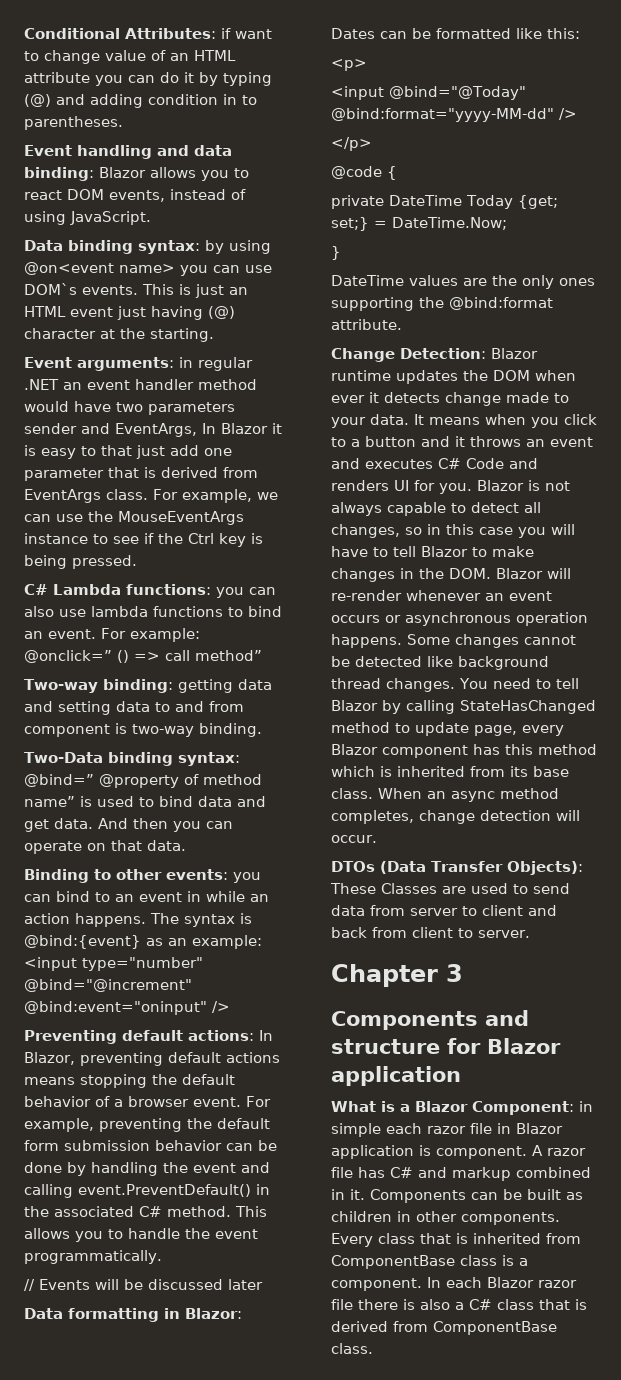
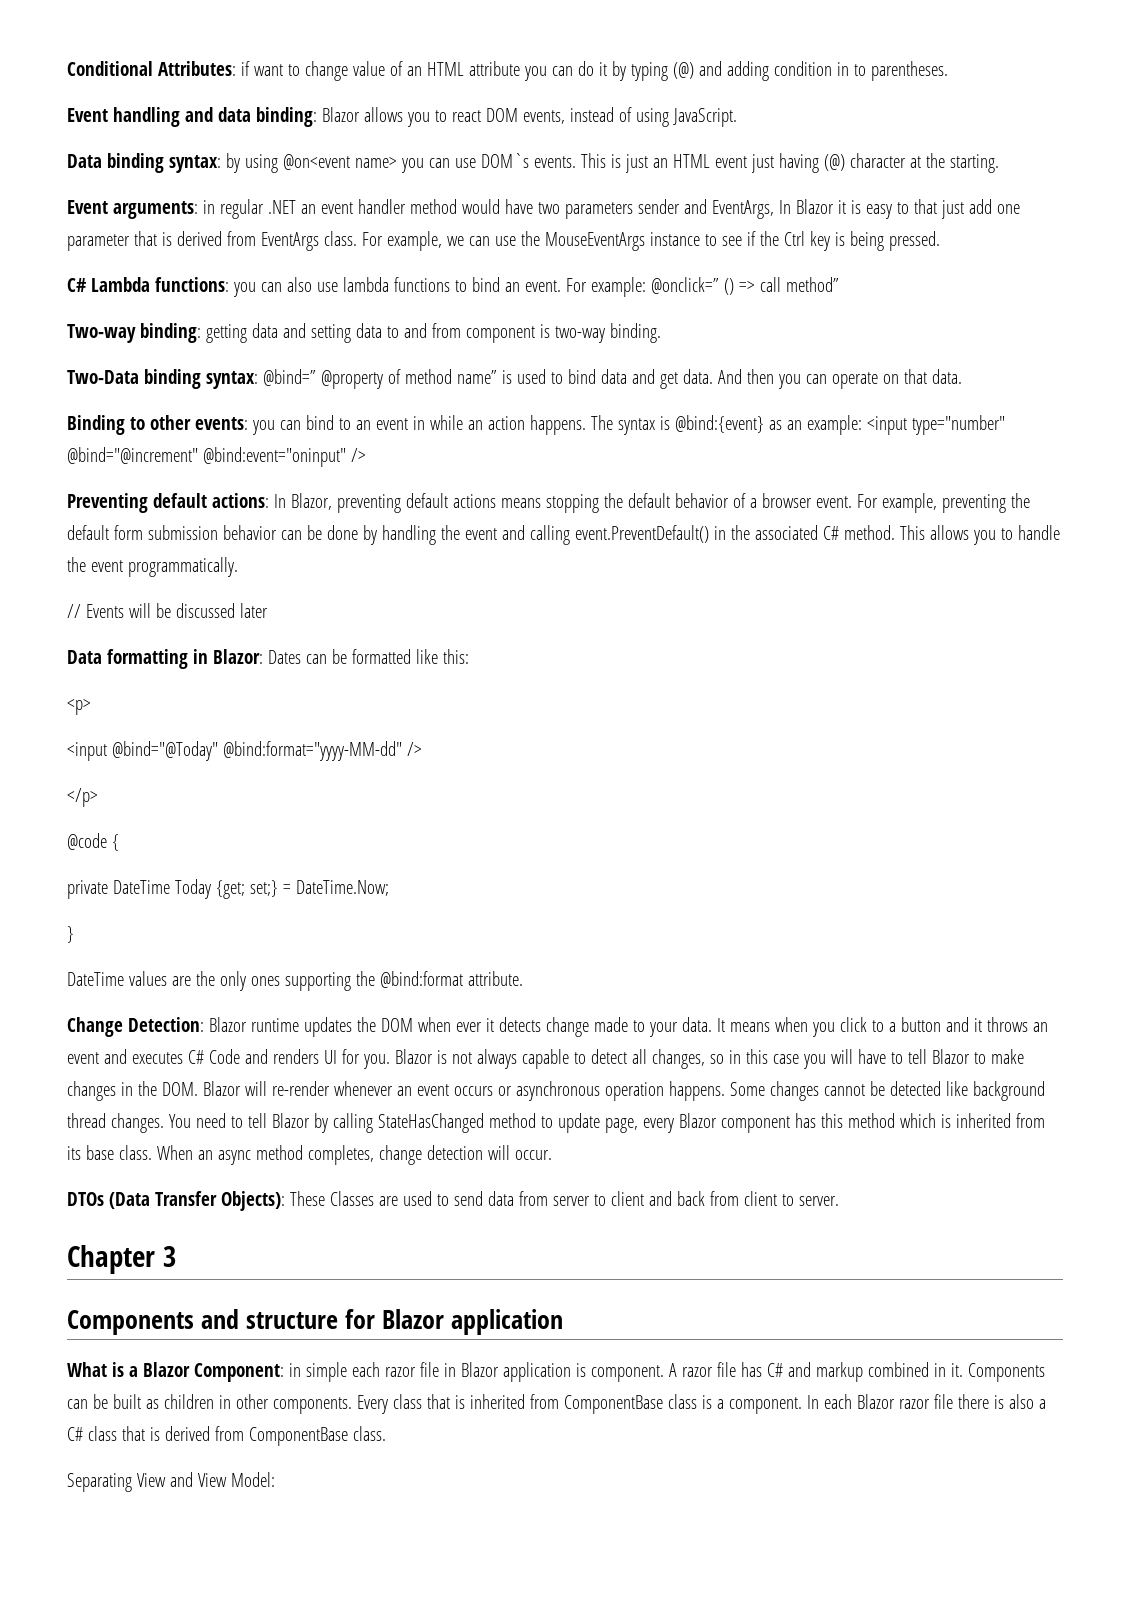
+ Separating View and View Model:

